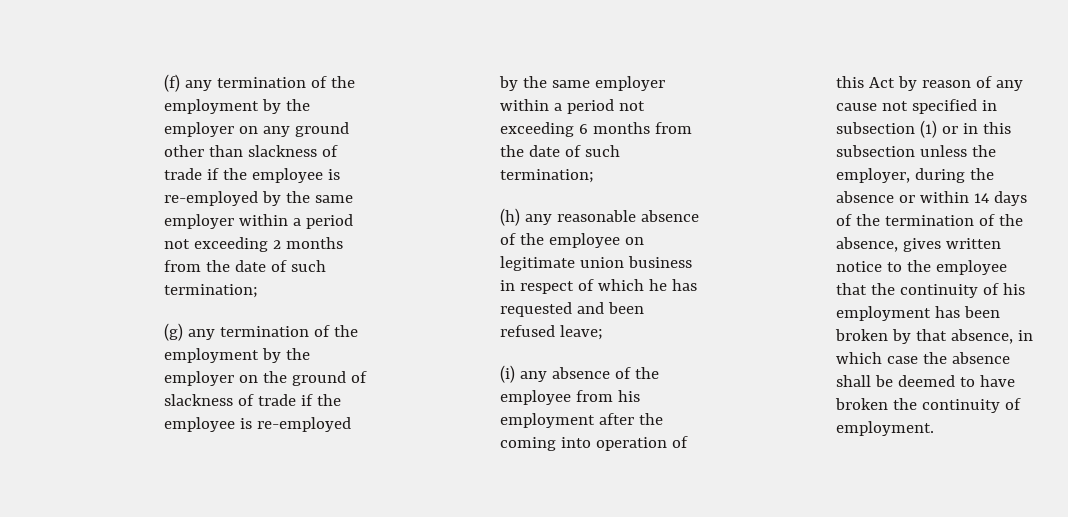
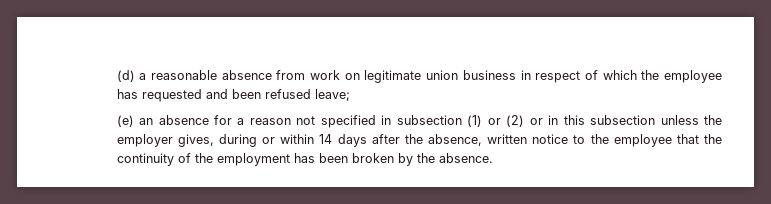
- (f) any termination of the employment by the employer on any ground other than slackness of trade if the employee is re-employed by the same employer within a period not exceeding 2 months from the date of such termination;
- (g) any termination of the employment by the employer on the ground of slackness of trade if the employee is re-employed by the same employer within a period not exceeding 6 months from the date of such termination;
- (h) any reasonable absence of the employee on legitimate union business in respect of which he has requested and been refused leave;
+ (d) a reasonable absence from work on legitimate union business in respect of which the employee has requested and been refused leave;
- (i) any absence of the employee from his employment after the coming into operation of this Act by reason of any cause not specified in subsection (1) or in this subsection unless the employer, during the absence or within 14 days of the termination of the absence, gives written notice to the employee that the continuity of his employment has been broken by that absence, in which case the absence shall be deemed to have broken the continuity of employment.
+ (e) an absence for a reason not specified in subsection (1) or (2) or in this subsection unless the employer gives, during or within 14 days after the absence, written notice to the employee that the continuity of the employment has been broken by the absence.

